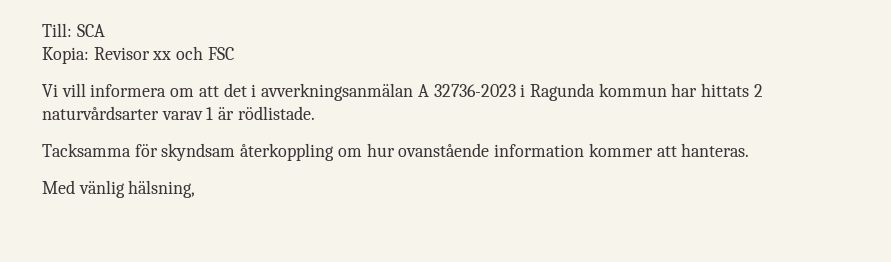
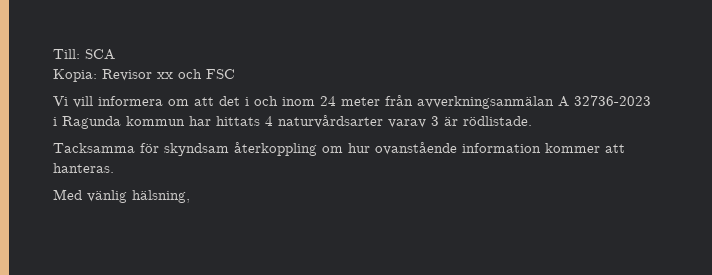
- Vi vill informera om att det i avverkningsanmälan A 32736-2023 i Ragunda kommun har hittats 2 naturvårdsarter varav 1 är rödlistade.
+ Vi vill informera om att det i och inom 24 meter från avverkningsanmälan A 32736-2023 i Ragunda kommun har hittats 4 naturvårdsarter varav 3 är rödlistade.

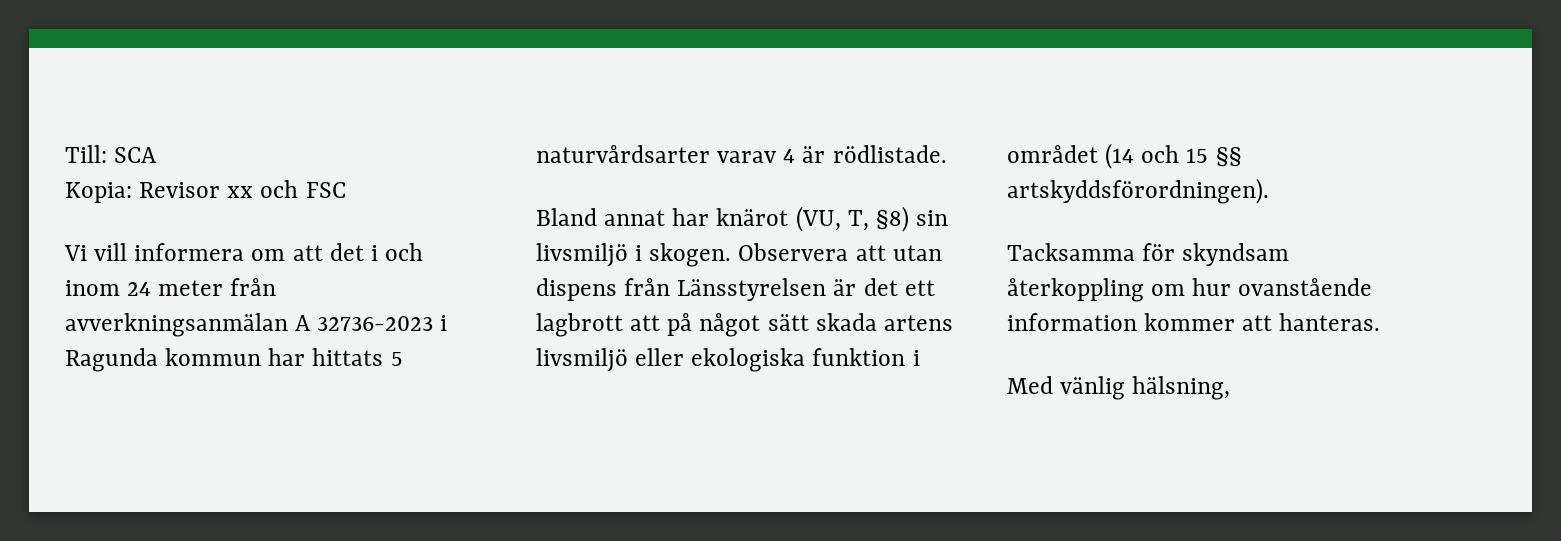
- Vi vill informera om att det i och inom 24 meter från avverkningsanmälan A 32736-2023 i Ragunda kommun har hittats 4 naturvårdsarter varav 3 är rödlistade.
+ Vi vill informera om att det i och inom 24 meter från avverkningsanmälan A 32736-2023 i Ragunda kommun har hittats 5 naturvårdsarter varav 4 är rödlistade.
+ Bland annat har knärot (VU, T, §8) sin livsmiljö i skogen. Observera att utan dispens från Länsstyrelsen är det ett lagbrott att på något sätt skada artens livsmiljö eller ekologiska funktion i området (14 och 15 §§ artskyddsförordningen).

